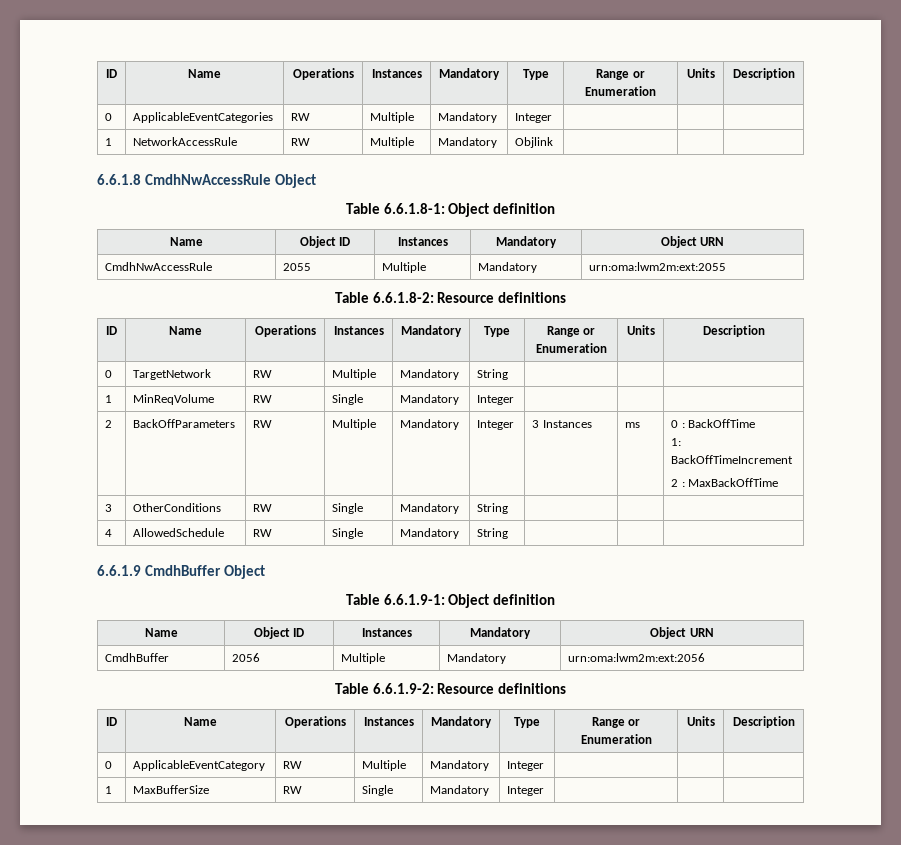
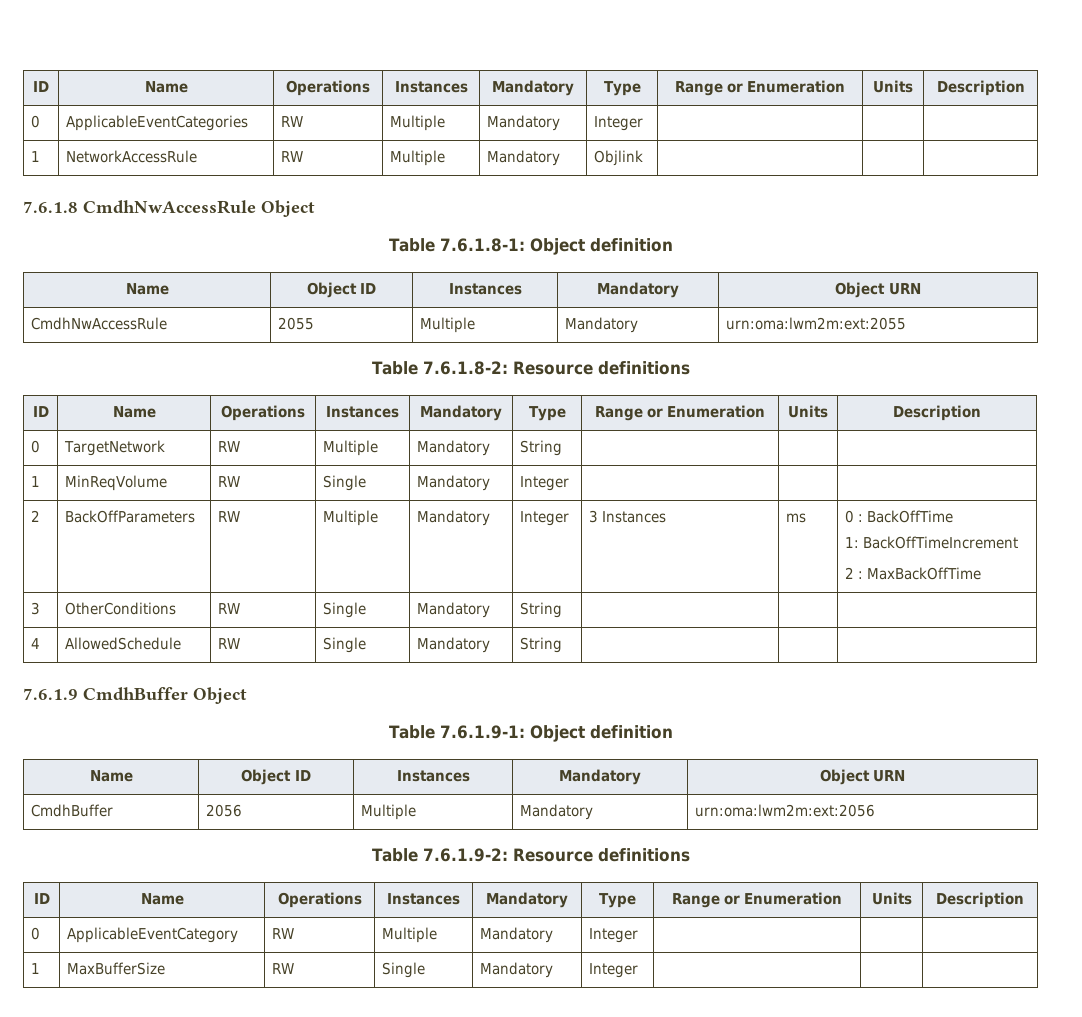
- 6.6.1.8 CmdhNwAccessRule Object
+ 7.6.1.8 CmdhNwAccessRule Object
- Table 6.6.1.8-1: Object definition
+ Table 7.6.1.8-1: Object definition
- Table 6.6.1.8-2: Resource definitions
+ Table 7.6.1.8-2: Resource definitions
- 6.6.1.9 CmdhBuffer Object
+ 7.6.1.9 CmdhBuffer Object
- Table 6.6.1.9-1: Object definition
+ Table 7.6.1.9-1: Object definition
- Table 6.6.1.9-2: Resource definitions
+ Table 7.6.1.9-2: Resource definitions

